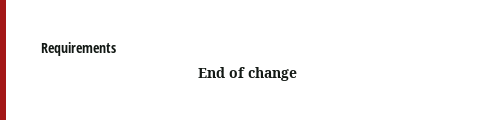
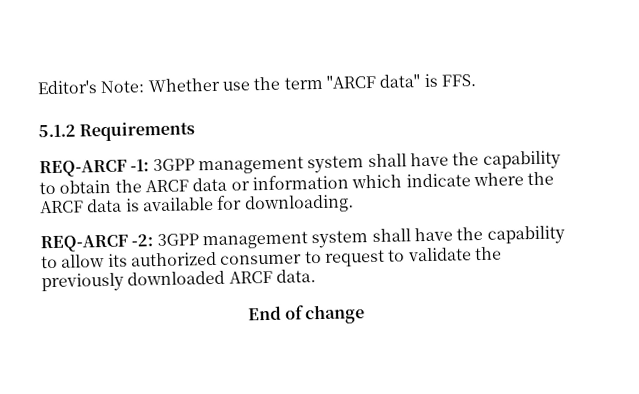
- Requirements
+ Editor's Note: Whether use the term "ARCF data" is FFS.
+ 5.1.2 Requirements
+ REQ-ARCF -1: 3GPP management system shall have the capability to obtain the ARCF data or information which indicate where the ARCF data is available for downloading.
+ REQ-ARCF -2: 3GPP management system shall have the capability to allow its authorized consumer to request to validate the previously downloaded ARCF data.

